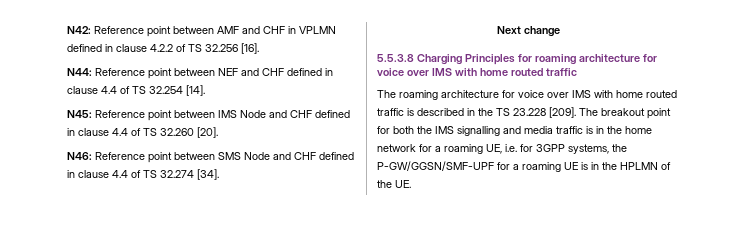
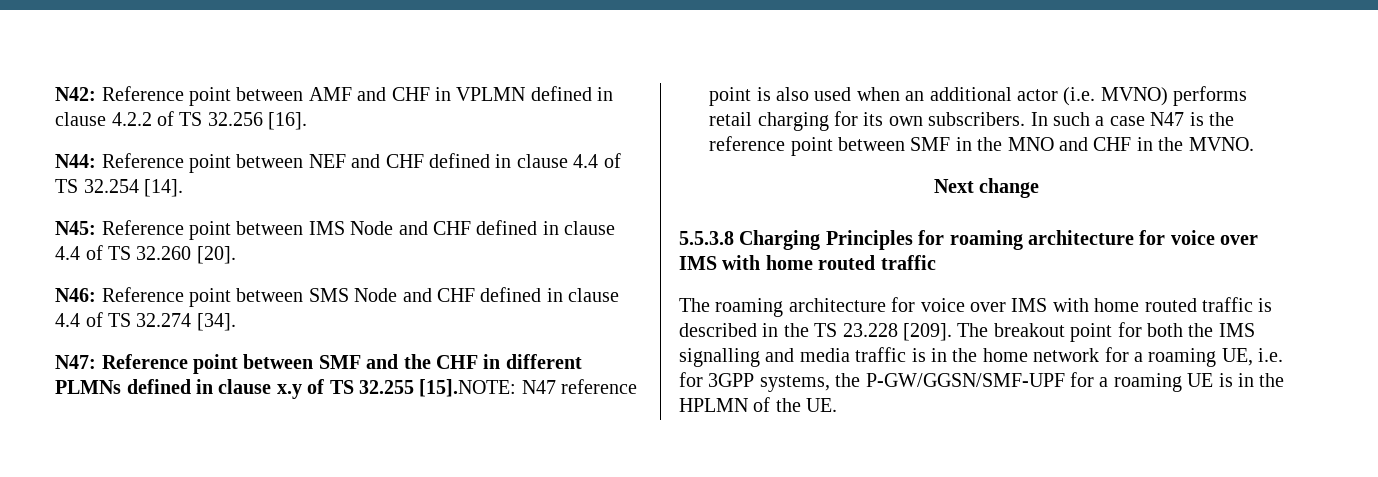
+ N47: Reference point between SMF and the CHF in different PLMNs defined in clause x.y of TS 32.255 [15].NOTE: N47 reference point is also used when an additional actor (i.e. MVNO) performs retail charging for its own subscribers. In such a case N47 is the reference point between SMF in the MNO and CHF in the MVNO.

